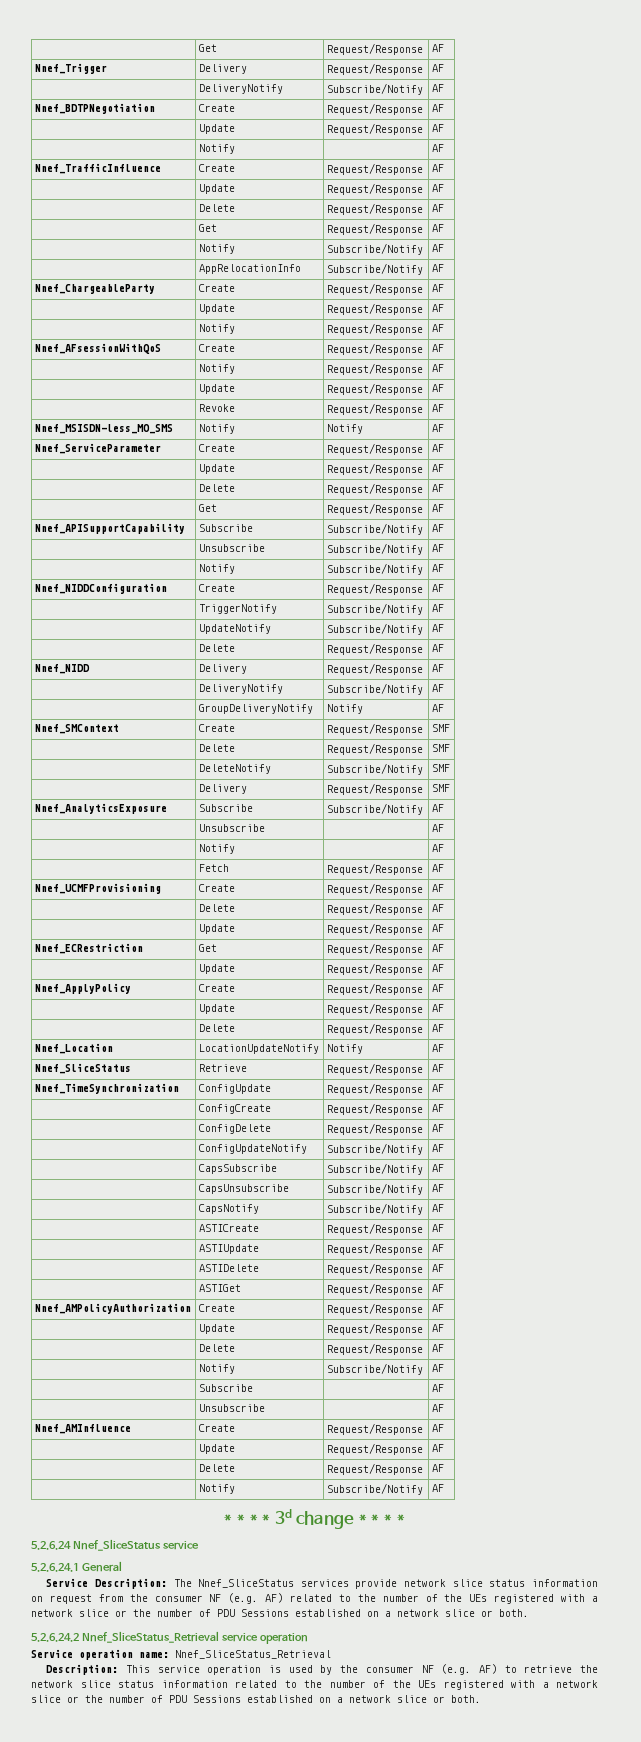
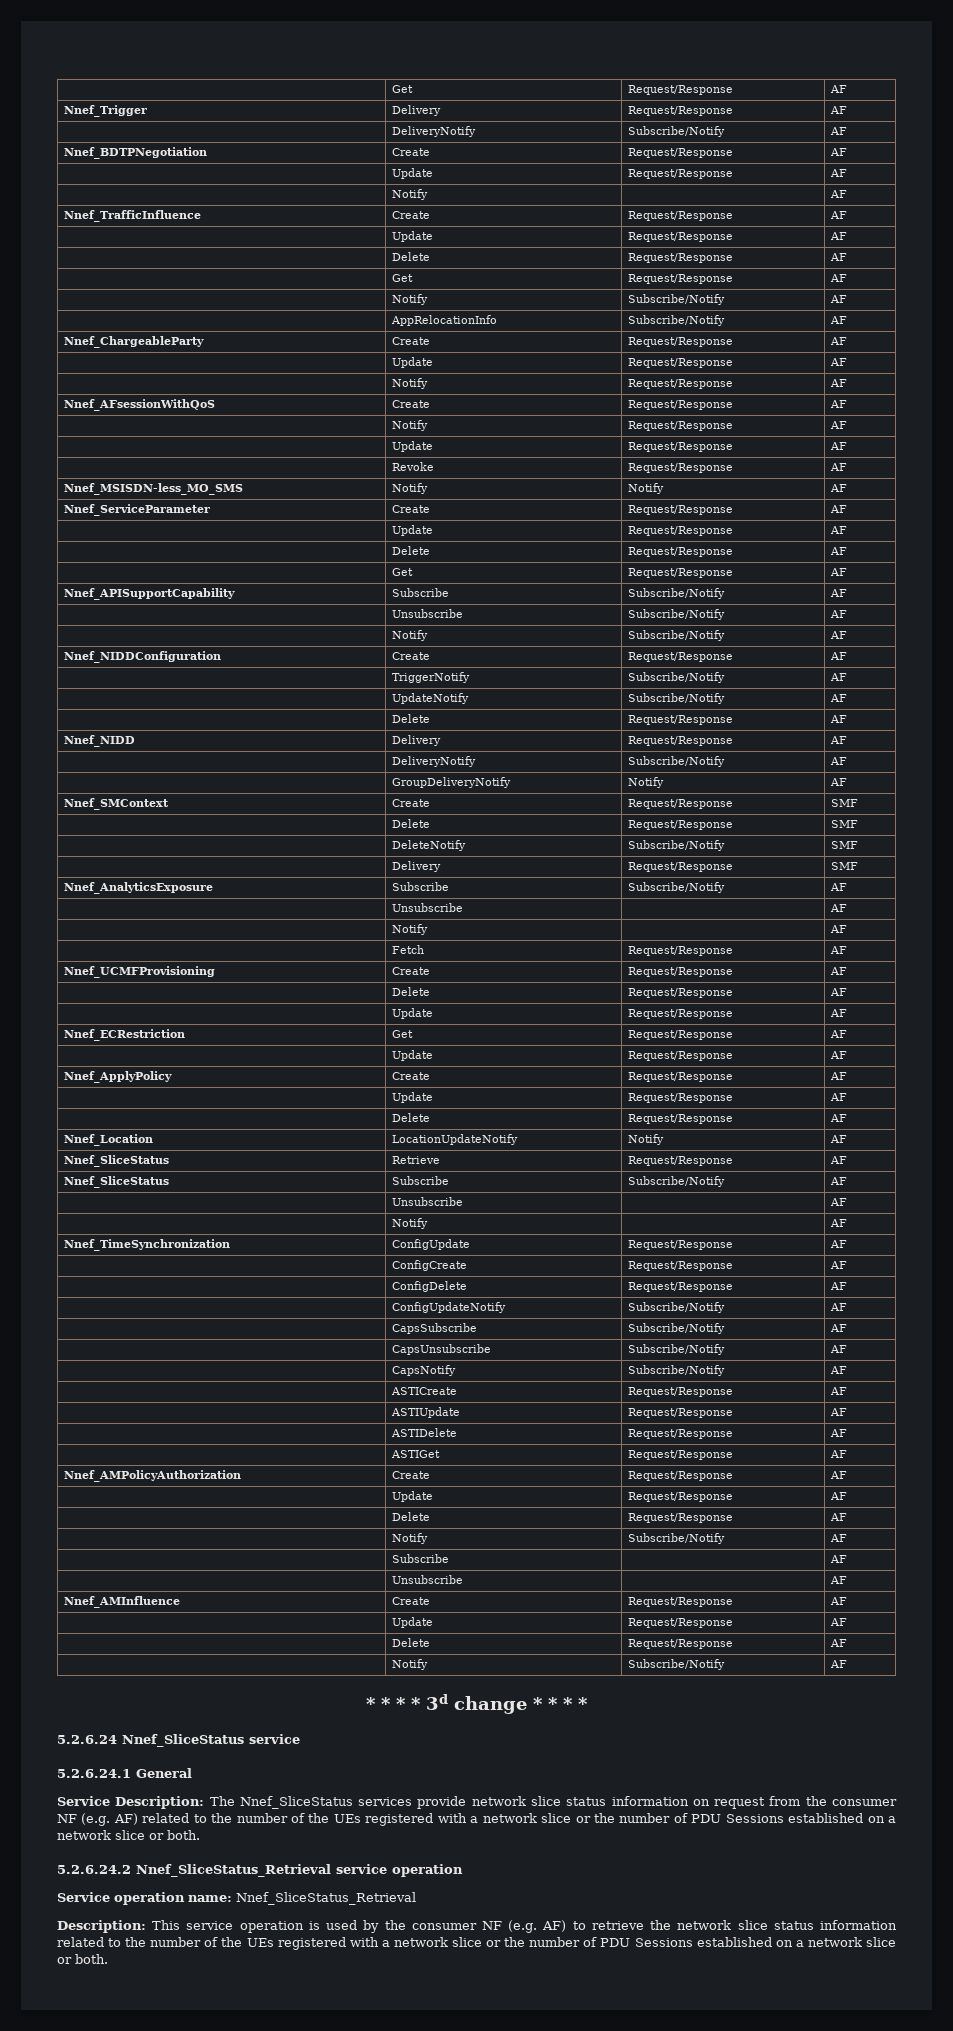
+ Nnef_SliceStatus | Subscribe | Subscribe/Notify | AF
+ | Unsubscribe | | AF
+ | Notify | | AF

